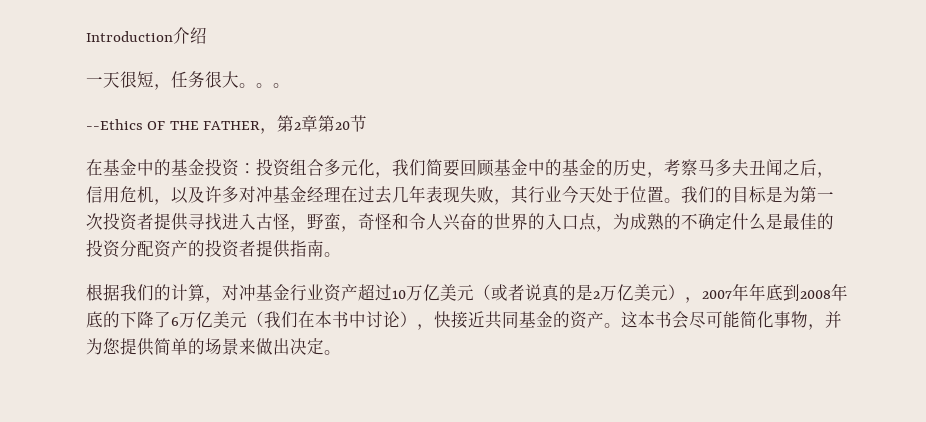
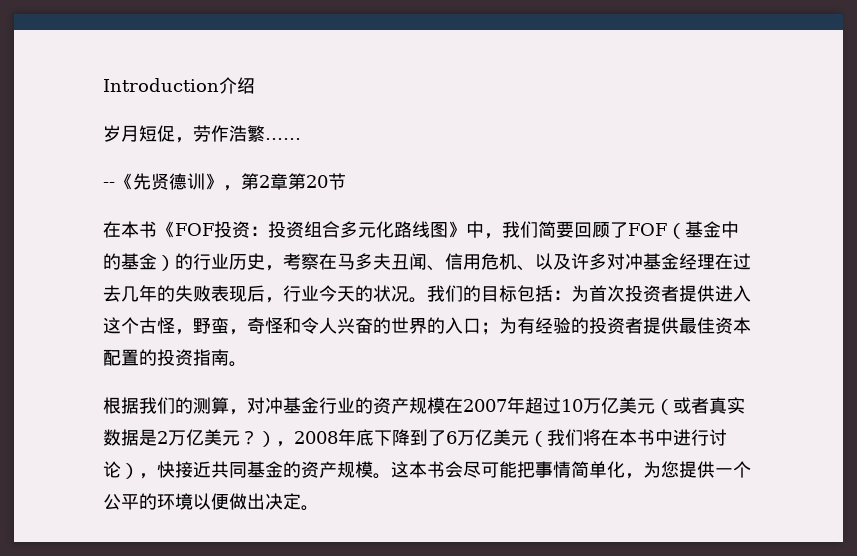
- 一天很短，任务很大。。。
- --Ethics OF THE FATHER，第2章第20节
+ 岁月短促，劳作浩繁……
+ --《先贤德训》，第2章第20节
- 在基金中的基金投资：投资组合多元化，我们简要回顾基金中的基金的历史，考察马多夫丑闻之后，信用危机，以及许多对冲基金经理在过去几年表现失败，其行业今天处于位置。
+ 在本书《FOF投资：投资组合多元化路线图》中，我们简要回顾了FOF（基金中的基金）的行业历史，考察在马多夫丑闻、信用危机、以及许多对冲基金经理在过去几年的失败表现后，行业今天的状况。
- 我们的目标是为第一次投资者提供寻找进入古怪，野蛮，奇怪和令人兴奋的世界的入口点，为成熟的不确定什么是最佳的投资分配资产的投资者提供指南。
+ 我们的目标包括：为首次投资者提供进入这个古怪，野蛮，奇怪和令人兴奋的世界的入口；为有经验的投资者提供最佳资本配置的投资指南。
- 根据我们的计算，对冲基金行业资产超过10万亿美元（或者说真的是2万亿美元），2007年年底到2008年底的下降了6万亿美元（我们在本书中讨论），快接近共同基金的资产。
+ 根据我们的测算，对冲基金行业的资产规模在2007年超过10万亿美元（或者真实数据是2万亿美元？），2008年底下降到了6万亿美元（我们将在本书中进行讨论），快接近共同基金的资产规模。
- 这本书会尽可能简化事物，并为您提供简单的场景来做出决定。
+ 这本书会尽可能把事情简单化，为您提供一个公平的环境以便做出决定。

